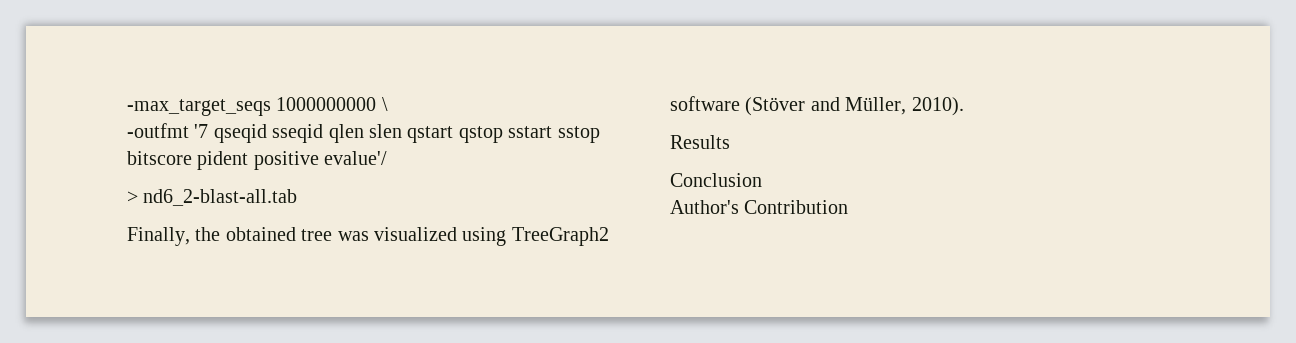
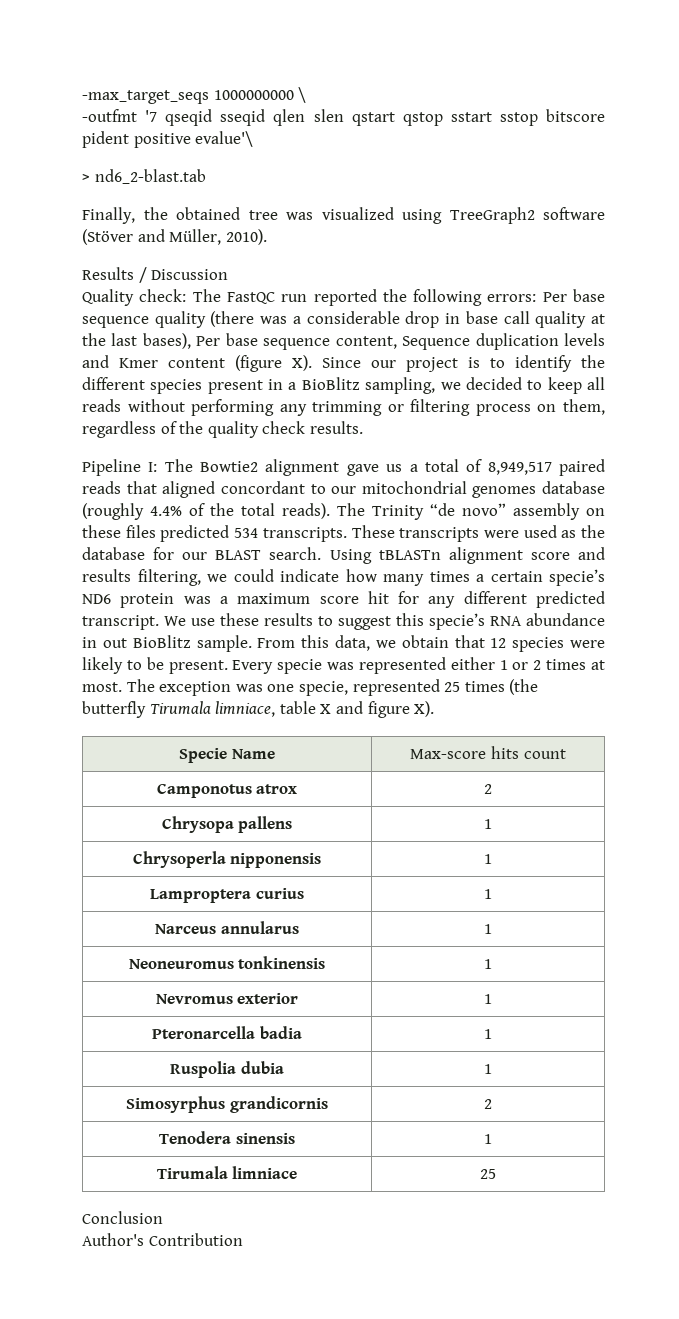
- -outfmt '7 qseqid sseqid qlen slen qstart qstop sstart sstop bitscore pident positive evalue'/
+ -outfmt '7 qseqid sseqid qlen slen qstart qstop sstart sstop bitscore pident positive evalue'\
- > nd6_2-blast-all.tab
+ > nd6_2-blast.tab
- Results
+ Results / Discussion
+ Quality check: The FastQC run reported the following errors: Per base sequence quality (there was a considerable drop in base call quality at the last bases), Per base sequence content, Sequence duplication levels and Kmer content (figure X). Since our project is to identify the different species present in a BioBlitz sampling, we decided to keep all reads without performing any trimming or filtering process on them, regardless of the quality check results.
+ Pipeline I: The Bowtie2 alignment gave us a total of 8,949,517 paired reads that aligned concordant to our mitochondrial genomes database (roughly 4.4% of the total reads). The Trinity “de novo” assembly on these files predicted 534 transcripts. These transcripts were used as the database for our BLAST search. Using tBLASTn alignment score and results filtering, we could indicate how many times a certain specie’s ND6 protein was a maximum score hit for any different predicted transcript. We use these results to suggest this specie’s RNA abundance in out BioBlitz sample. From this data, we obtain that 12 species were likely to be present. Every specie was represented either 1 or 2 times at most. The exception was one specie, represented 25 times (the butterfly Tirumala limniace, table X and figure X).
+ Specie Name | Max-score hits count
+ Camponotus atrox | 2
+ Chrysopa pallens | 1
+ Chrysoperla nipponensis | 1
+ Lamproptera curius | 1
+ Narceus annularus | 1
+ Neoneuromus tonkinensis | 1
+ Nevromus exterior | 1
+ Pteronarcella badia | 1
+ Ruspolia dubia | 1
+ Simosyrphus grandicornis | 2
+ Tenodera sinensis | 1
+ Tirumala limniace | 25

